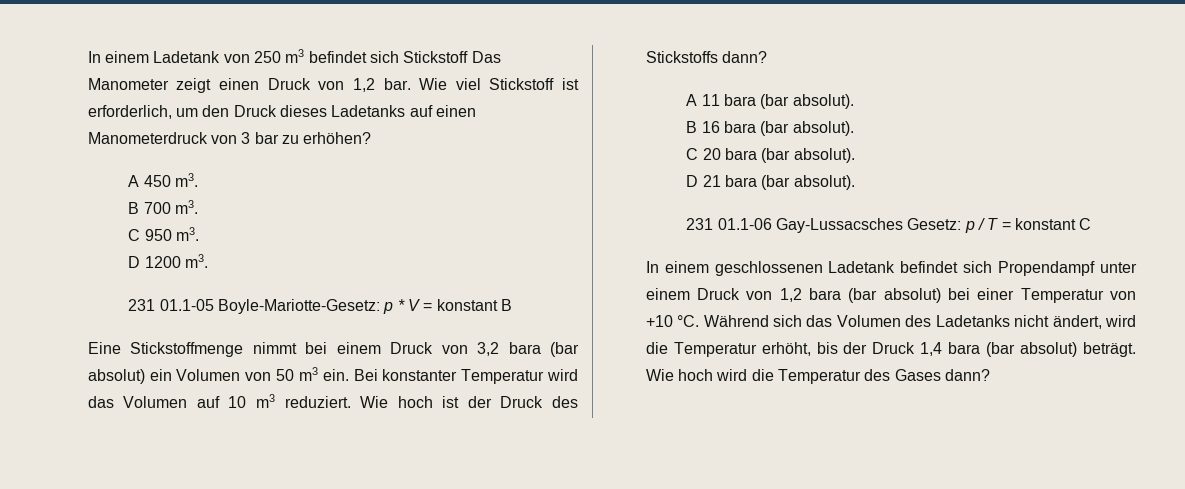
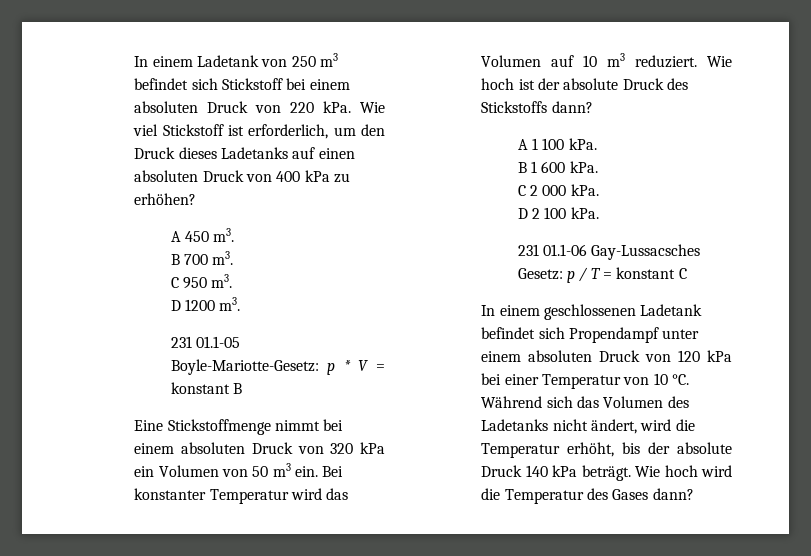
- In einem Ladetank von 250 m3 befindet sich Stickstoff Das Manometer zeigt einen Druck von 1,2 bar.
+ In einem Ladetank von 250 m3 befindet sich Stickstoff bei einem absoluten Druck von 220 kPa.
- Wie viel Stickstoff ist erforderlich, um den Druck dieses Ladetanks auf einen Manometerdruck von 3 bar zu erhöhen?
+ Wie viel Stickstoff ist erforderlich, um den Druck dieses Ladetanks auf einen absoluten Druck von 400 kPa zu erhöhen?
- Eine Stickstoffmenge nimmt bei einem Druck von 3,2 bara (bar absolut) ein Volumen von 50 m3 ein.
+ Eine Stickstoffmenge nimmt bei einem absoluten Druck von 320 kPa ein Volumen von 50 m3 ein.
- Wie hoch ist der Druck des Stickstoffs dann?
+ Wie hoch ist der absolute Druck des Stickstoffs dann?
- A 11 bara (bar absolut).
- B 16 bara (bar absolut).
- C 20 bara (bar absolut).
- D 21 bara (bar absolut).
+ A 1 100 kPa.
+ B 1 600 kPa.
+ C 2 000 kPa.
+ D 2 100 kPa.
- In einem geschlossenen Ladetank befindet sich Propendampf unter einem Druck von 1,2 bara (bar absolut) bei einer Temperatur von +10 °C.
+ In einem geschlossenen Ladetank befindet sich Propendampf unter einem absoluten Druck von 120 kPa bei einer Temperatur von 10 °C.
- Während sich das Volumen des Ladetanks nicht ändert, wird die Temperatur erhöht, bis der Druck 1,4 bara (bar absolut) beträgt.
+ Während sich das Volumen des Ladetanks nicht ändert, wird die Temperatur erhöht, bis der absolute Druck 140 kPa beträgt.

